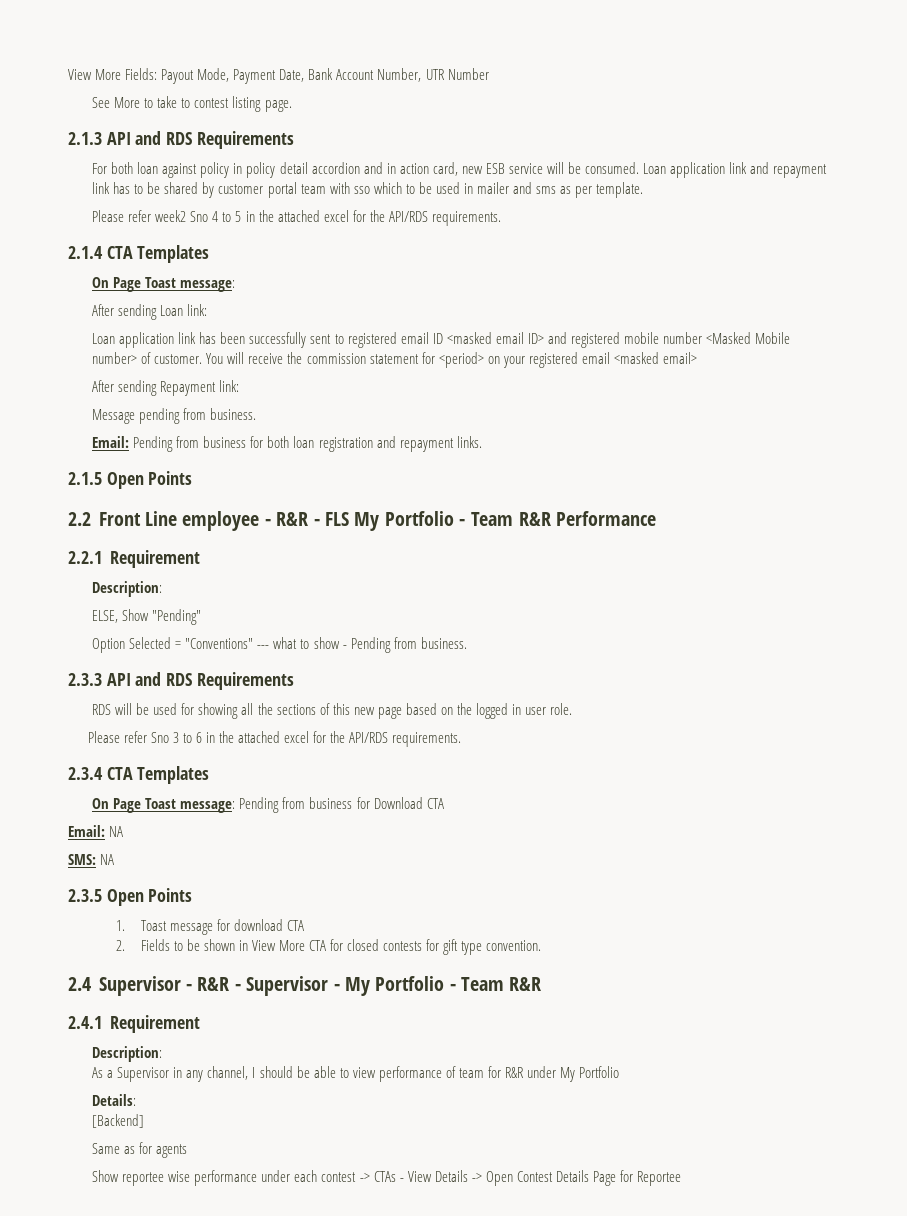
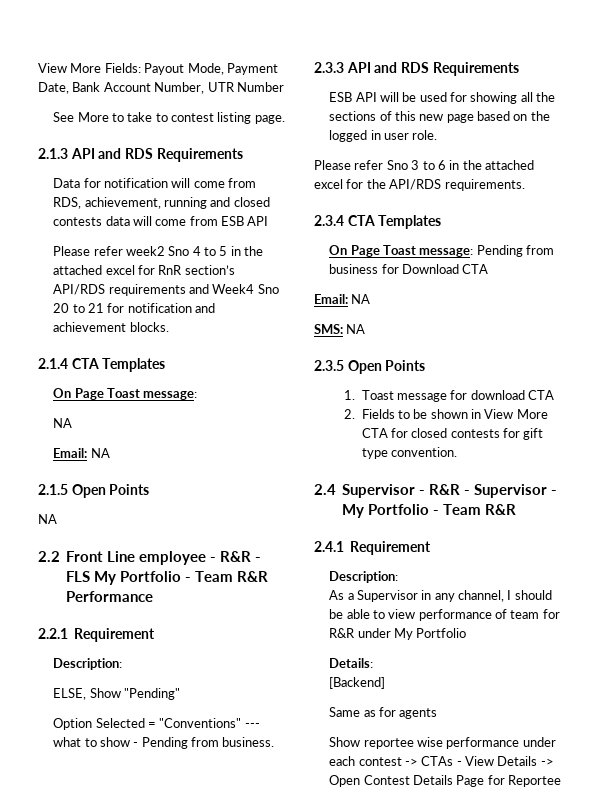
- For both loan against policy in policy detail accordion and in action card, new ESB service will be consumed. Loan application link and repayment link has to be shared by customer portal team with sso which to be used in mailer and sms as per template.
+ Data for notification will come from RDS, achievement, running and closed contests data will come from ESB API
- Please refer week2 Sno 4 to 5 in the attached excel for the API/RDS requirements.
+ Please refer week2 Sno 4 to 5 in the attached excel for RnR section’s API/RDS requirements and Week4 Sno 20 to 21 for notification and achievement blocks.
  2.1.4 CTA Templates
  On Page Toast message:
- After sending Loan link:
- Loan application link has been successfully sent to registered email ID <masked email ID> and registered mobile number <Masked Mobile number> of customer. You will receive the commission statement for <period> on your registered email <masked email>
- After sending Repayment link:
- Message pending from business.
- Email: Pending from business for both loan registration and repayment links.
+ NA
+ Email: NA
  2.1.5 Open Points
+ NA
- RDS will be used for showing all the sections of this new page based on the logged in user role.
+ ESB API will be used for showing all the sections of this new page based on the logged in user role.

